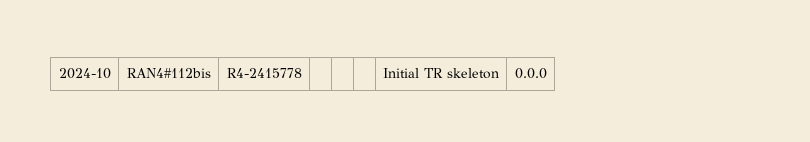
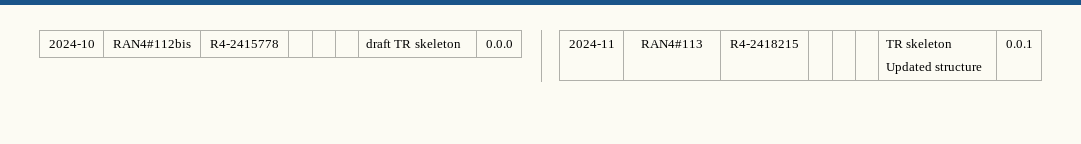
- 2024-10 | RAN4#112bis | R4-2415778 | | | | Initial TR skeleton | 0.0.0
+ 2024-10 | RAN4#112bis | R4-2415778 | | | | draft TR skeleton | 0.0.0
+ 2024-11 | RAN4#113 | R4-2418215 | | | | TR skeleton
+ Updated structure | 0.0.1

